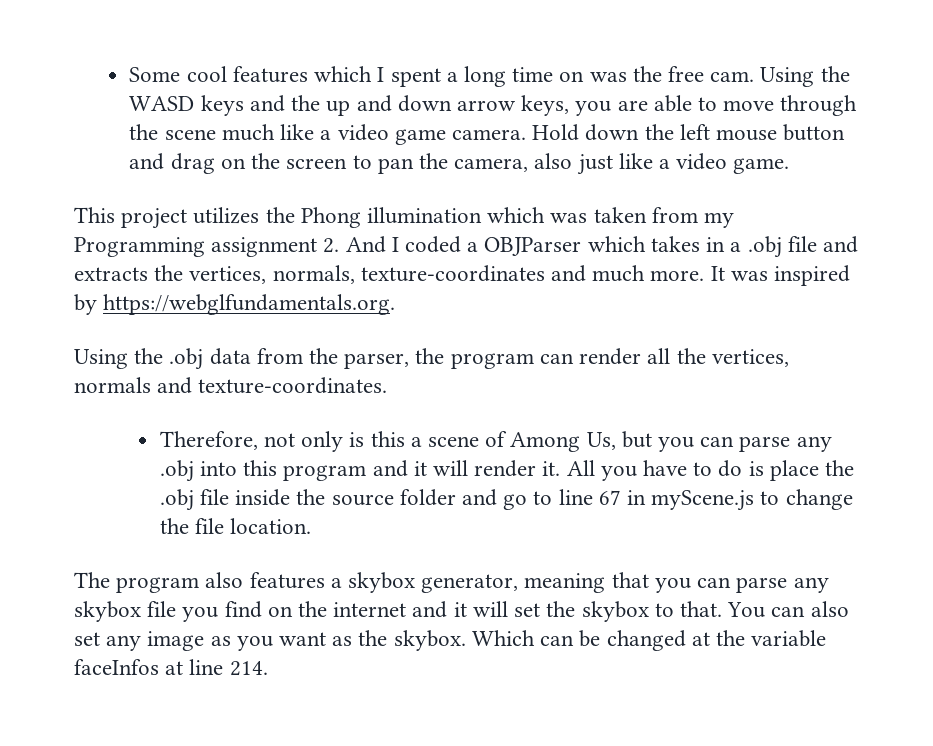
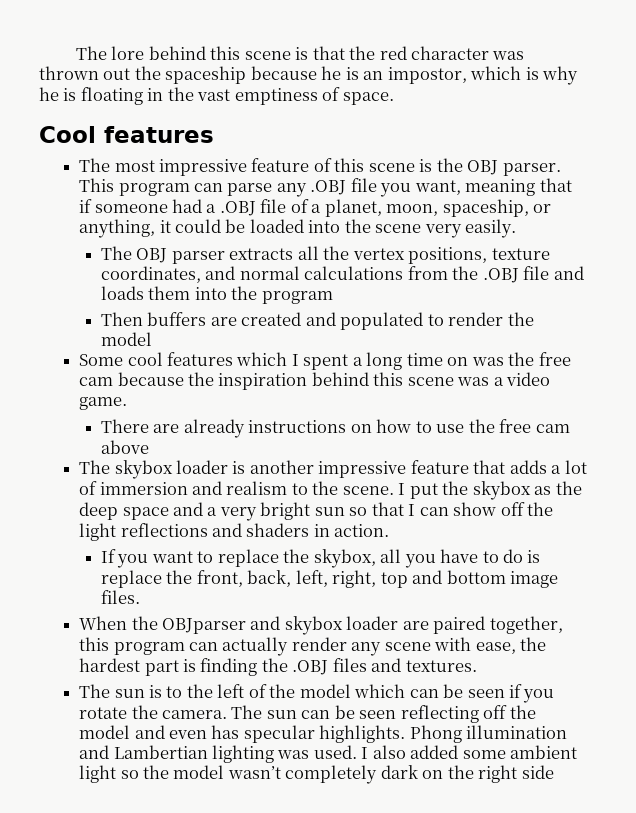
+ The lore behind this scene is that the red character was thrown out the spaceship because he is an impostor, which is why he is floating in the vast emptiness of space.
+ Cool features
+ The most impressive feature of this scene is the OBJ parser. This program can parse any .OBJ file you want, meaning that if someone had a .OBJ file of a planet, moon, spaceship, or anything, it could be loaded into the scene very easily.
+ The OBJ parser extracts all the vertex positions, texture coordinates, and normal calculations from the .OBJ file and loads them into the program
+ Then buffers are created and populated to render the model
- Some cool features which I spent a long time on was the free cam. Using the WASD keys and the up and down arrow keys, you are able to move through the scene much like a video game camera. Hold down the left mouse button and drag on the screen to pan the camera, also just like a video game.
- This project utilizes the Phong illumination which was taken from my Programming assignment 2. And I coded a OBJParser which takes in a .obj file and extracts the vertices, normals, texture-coordinates and much more. It was inspired by https://webglfundamentals.org.
- Using the .obj data from the parser, the program can render all the vertices, normals and texture-coordinates.
- Therefore, not only is this a scene of Among Us, but you can parse any .obj into this program and it will render it. All you have to do is place the .obj file inside the source folder and go to line 67 in myScene.js to change the file location.
- The program also features a skybox generator, meaning that you can parse any skybox file you find on the internet and it will set the skybox to that. You can also set any image as you want as the skybox. Which can be changed at the variable faceInfos at line 214.
+ Some cool features which I spent a long time on was the free cam because the inspiration behind this scene was a video game.
+ There are already instructions on how to use the free cam above
+ The skybox loader is another impressive feature that adds a lot of immersion and realism to the scene. I put the skybox as the deep space and a very bright sun so that I can show off the light reflections and shaders in action.
+ If you want to replace the skybox, all you have to do is replace the front, back, left, right, top and bottom image files.
+ When the OBJparser and skybox loader are paired together, this program can actually render any scene with ease, the hardest part is finding the .OBJ files and textures.
+ The sun is to the left of the model which can be seen if you rotate the camera. The sun can be seen reflecting off the model and even has specular highlights. Phong illumination and Lambertian lighting was used. I also added some ambient light so the model wasn’t completely dark on the right side

